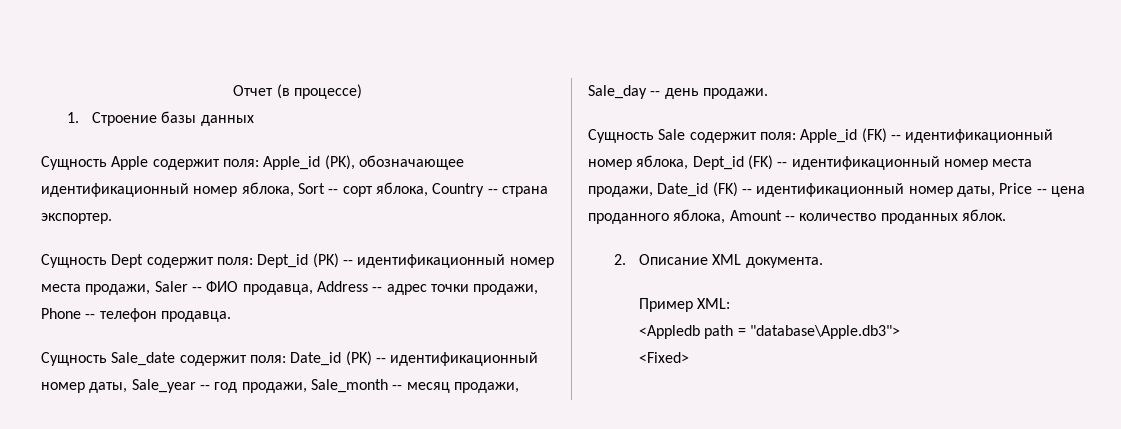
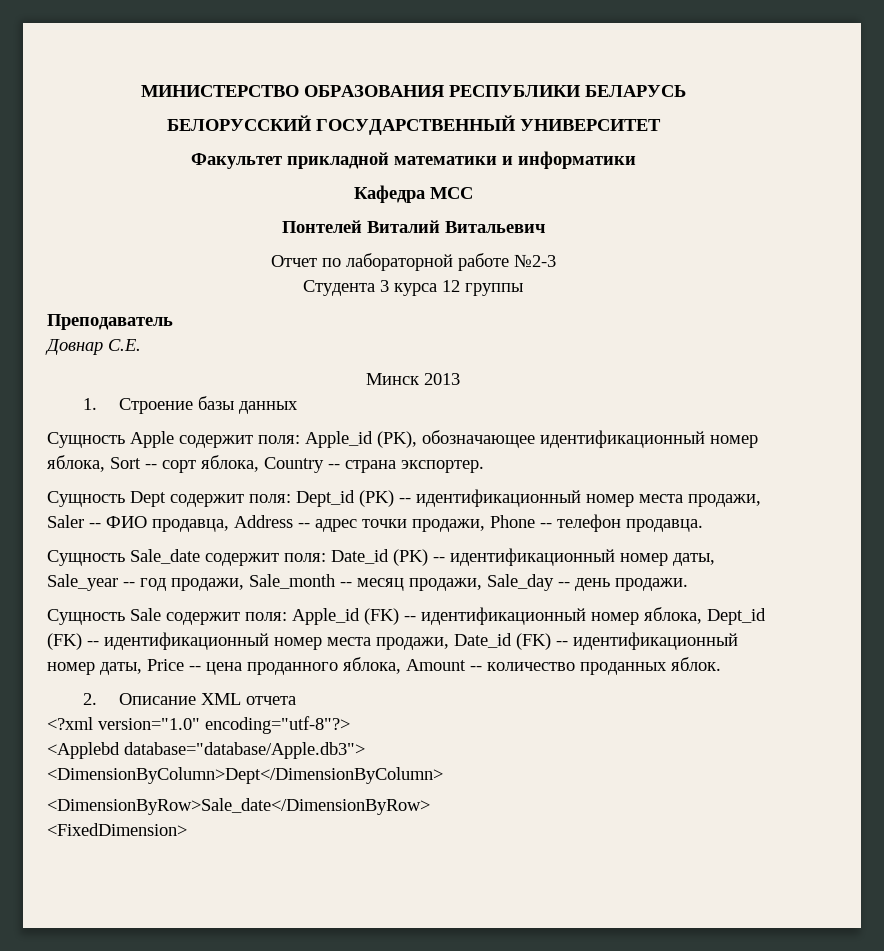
- Отчет (в процессе)
+ МИНИСТЕРСТВО ОБРАЗОВАНИЯ РЕСПУБЛИКИ БЕЛАРУСЬ
+ БЕЛОРУССКИЙ ГОСУДАРСТВЕННЫЙ УНИВЕРСИТЕТ
+ Факультет прикладной математики и информатики
+ Кафедра МСС
+ Понтелей Виталий Витальевич
+ Отчет по лабораторной работе №2-3
+ Студента 3 курса 12 группы
+ Преподаватель
+ Довнар С.Е.
+ Минск 2013
- 2. Описание XML документа.
- Пример XML:
- <Appledb path = "database\Apple.db3">
- <Fixed>
+ 2. Описание XML отчета
+ <?xml version="1.0" encoding="utf-8"?>
+ <Applebd database="database/Apple.db3">
+ <DimensionByColumn>Dept</DimensionByColumn>
+ <DimensionByRow>Sale_date</DimensionByRow>
+ <FixedDimension>

